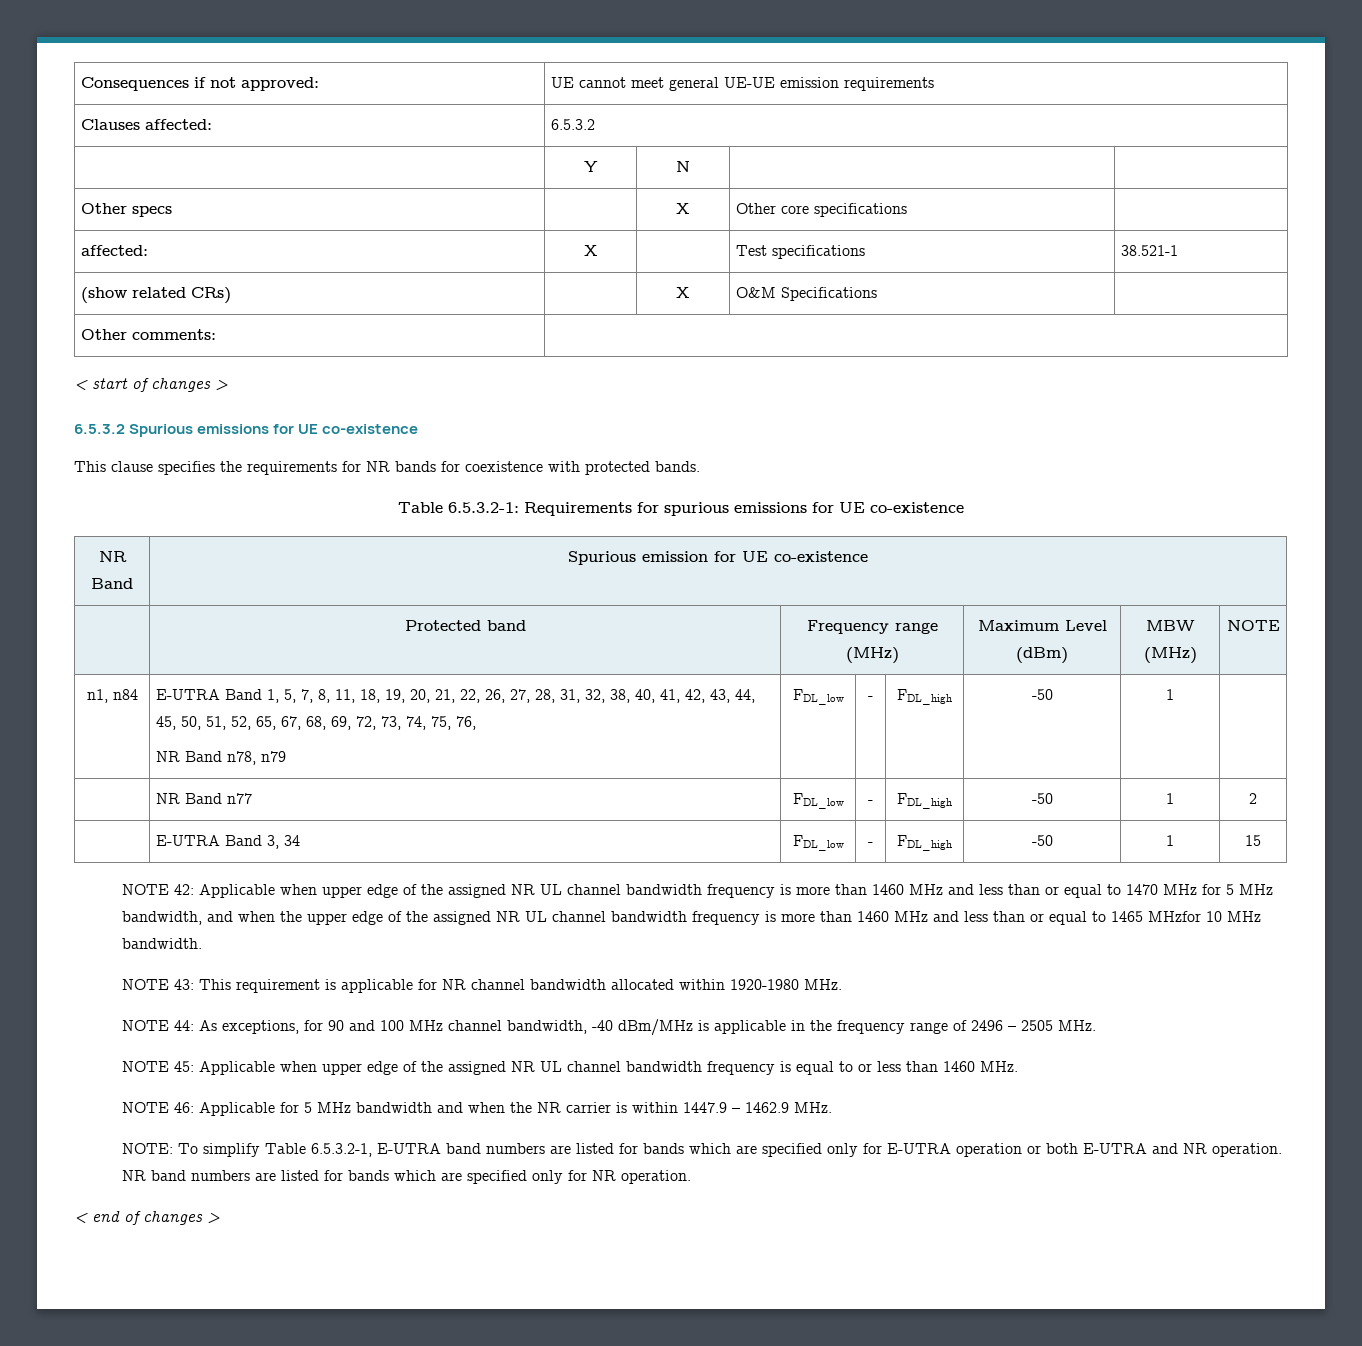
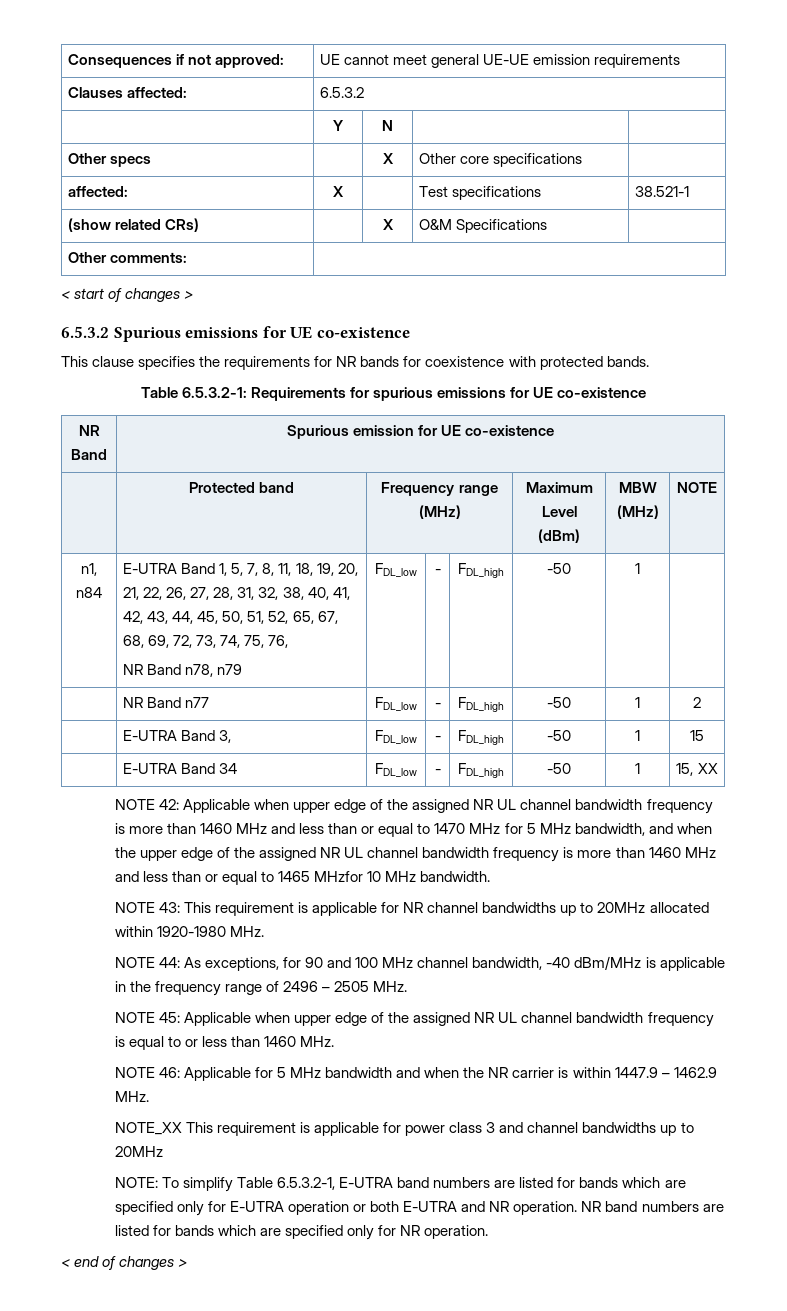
- | E-UTRA Band 3, 34 | FDL_low | - | FDL_high | -50 | 1 | 15
+ | E-UTRA Band 3, | FDL_low | - | FDL_high | -50 | 1 | 15
+ | E-UTRA Band 34 | FDL_low | - | FDL_high | -50 | 1 | 15, XX
- NOTE 43: This requirement is applicable for NR channel bandwidth allocated within 1920-1980 MHz.
+ NOTE 43: This requirement is applicable for NR channel bandwidths up to 20MHz allocated within 1920-1980 MHz.
+ NOTE_XX This requirement is applicable for power class 3 and channel bandwidths up to 20MHz

